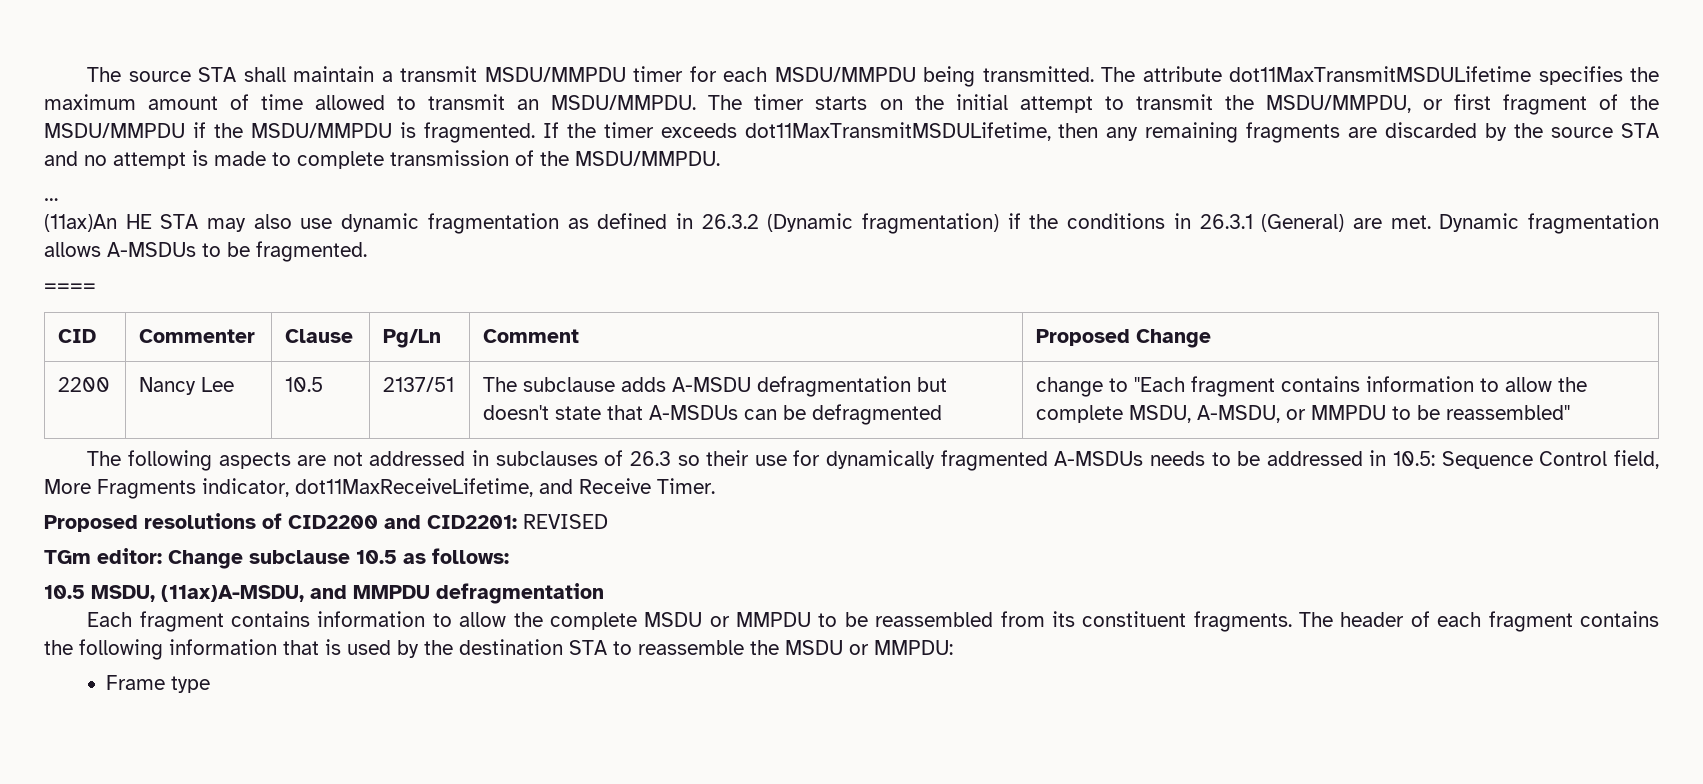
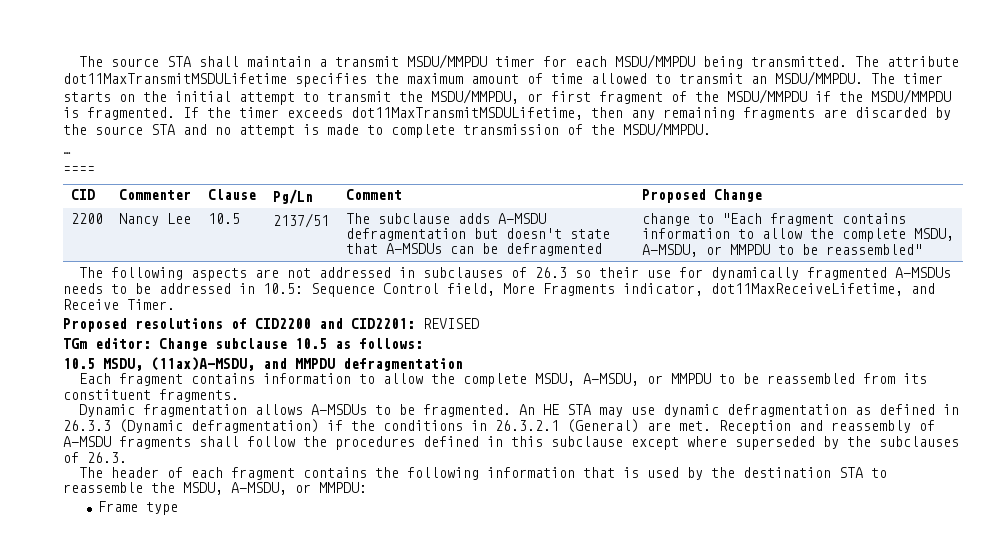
- (11ax)An HE STA may also use dynamic fragmentation as defined in 26.3.2 (Dynamic fragmentation) if the conditions in 26.3.1 (General) are met. Dynamic fragmentation allows A-MSDUs to be fragmented.
- Each fragment contains information to allow the complete MSDU or MMPDU to be reassembled from its constituent fragments. The header of each fragment contains the following information that is used by the destination STA to reassemble the MSDU or MMPDU:
+ Each fragment contains information to allow the complete MSDU, A-MSDU, or MMPDU to be reassembled from its constituent fragments.
+ Dynamic fragmentation allows A-MSDUs to be fragmented. An HE STA may use dynamic defragmentation as defined in 26.3.3 (Dynamic defragmentation) if the conditions in 26.3.2.1 (General) are met. Reception and reassembly of A-MSDU fragments shall follow the procedures defined in this subclause except where superseded by the subclauses of 26.3.
+ The header of each fragment contains the following information that is used by the destination STA to reassemble the MSDU, A-MSDU, or MMPDU:

